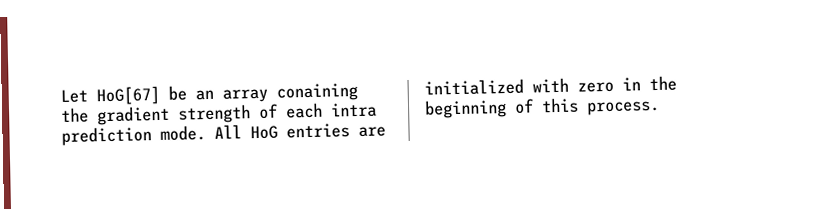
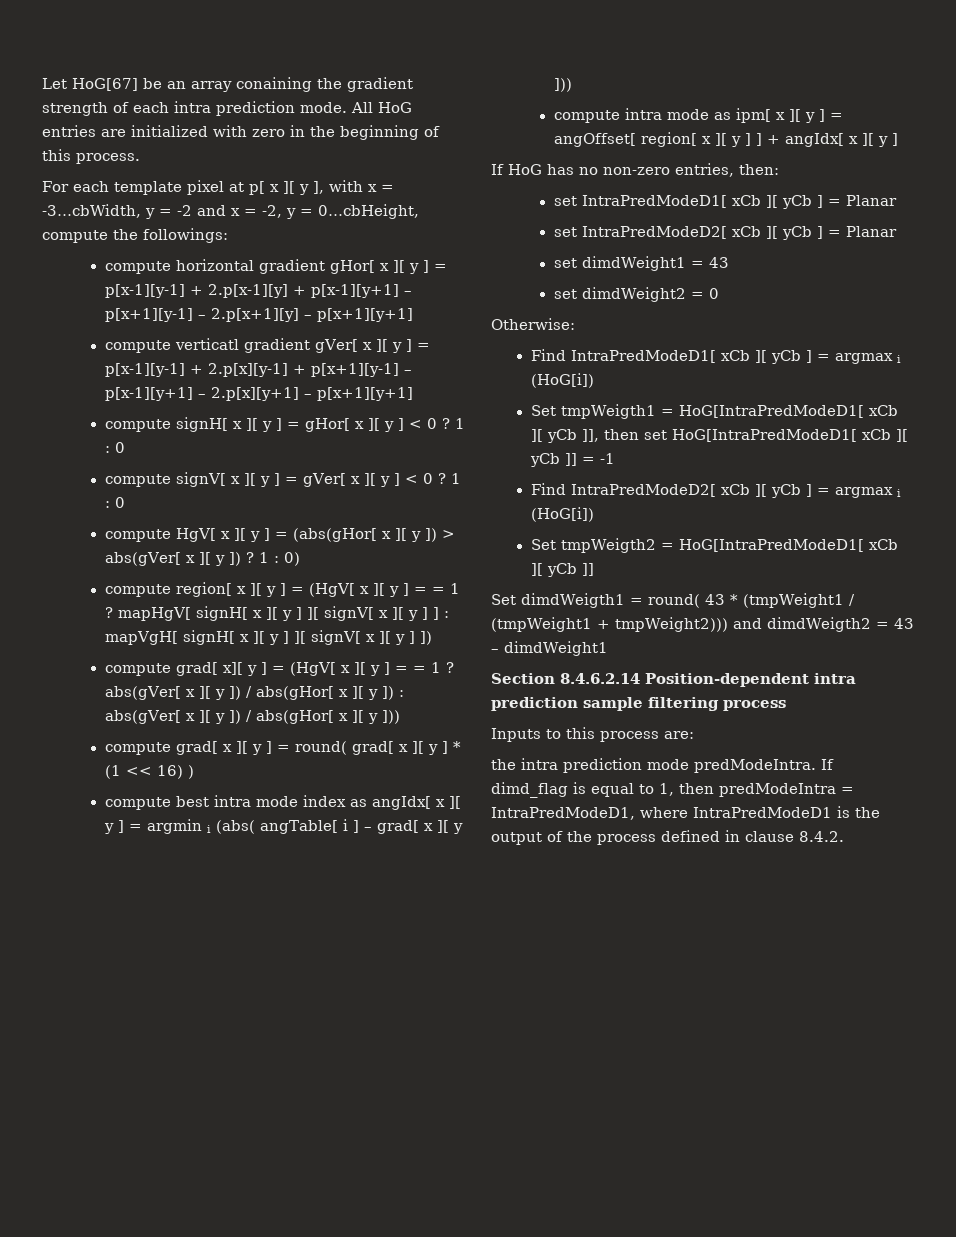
+ For each template pixel at p[ x ][ y ], with x = -3…cbWidth, y = -2 and x = -2, y = 0…cbHeight, compute the followings:
+ compute horizontal gradient gHor[ x ][ y ] = p[x-1][y-1] + 2.p[x-1][y] + p[x-1][y+1] – p[x+1][y-1] – 2.p[x+1][y] – p[x+1][y+1]
+ compute verticatl gradient gVer[ x ][ y ] = p[x-1][y-1] + 2.p[x][y-1] + p[x+1][y-1] – p[x-1][y+1] – 2.p[x][y+1] – p[x+1][y+1]
+ compute signH[ x ][ y ] = gHor[ x ][ y ] < 0 ? 1 : 0
+ compute signV[ x ][ y ] = gVer[ x ][ y ] < 0 ? 1 : 0
+ compute HgV[ x ][ y ] = (abs(gHor[ x ][ y ]) > abs(gVer[ x ][ y ]) ? 1 : 0)
+ compute region[ x ][ y ] = (HgV[ x ][ y ] = = 1 ? mapHgV[ signH[ x ][ y ] ][ signV[ x ][ y ] ] : mapVgH[ signH[ x ][ y ] ][ signV[ x ][ y ] ])
+ compute grad[ x][ y ] = (HgV[ x ][ y ] = = 1 ? abs(gVer[ x ][ y ]) / abs(gHor[ x ][ y ]) : abs(gVer[ x ][ y ]) / abs(gHor[ x ][ y ]))
+ compute grad[ x ][ y ] = round( grad[ x ][ y ] * (1 << 16) )
+ compute best intra mode index as angIdx[ x ][ y ] = argmin i (abs( angTable[ i ] – grad[ x ][ y ]))
+ compute intra mode as ipm[ x ][ y ] = angOffset[ region[ x ][ y ] ] + angIdx[ x ][ y ]
+ If HoG has no non-zero entries, then:
+ set IntraPredModeD1[ xCb ][ yCb ] = Planar
+ set IntraPredModeD2[ xCb ][ yCb ] = Planar
+ set dimdWeight1 = 43
+ set dimdWeight2 = 0
+ Otherwise:
+ Find IntraPredModeD1[ xCb ][ yCb ] = argmax i (HoG[i])
+ Set tmpWeigth1 = HoG[IntraPredModeD1[ xCb ][ yCb ]], then set HoG[IntraPredModeD1[ xCb ][ yCb ]] = -1
+ Find IntraPredModeD2[ xCb ][ yCb ] = argmax i (HoG[i])
+ Set tmpWeigth2 = HoG[IntraPredModeD1[ xCb ][ yCb ]]
+ Set dimdWeigth1 = round( 43 * (tmpWeight1 / (tmpWeight1 + tmpWeight2))) and dimdWeigth2 = 43 – dimdWeight1
+ Section 8.4.6.2.14 Position-dependent intra prediction sample filtering process
+ Inputs to this process are:
+ the intra prediction mode predModeIntra. If dimd_flag is equal to 1, then predModeIntra = IntraPredModeD1, where IntraPredModeD1 is the output of the process defined in clause 8.4.2.

